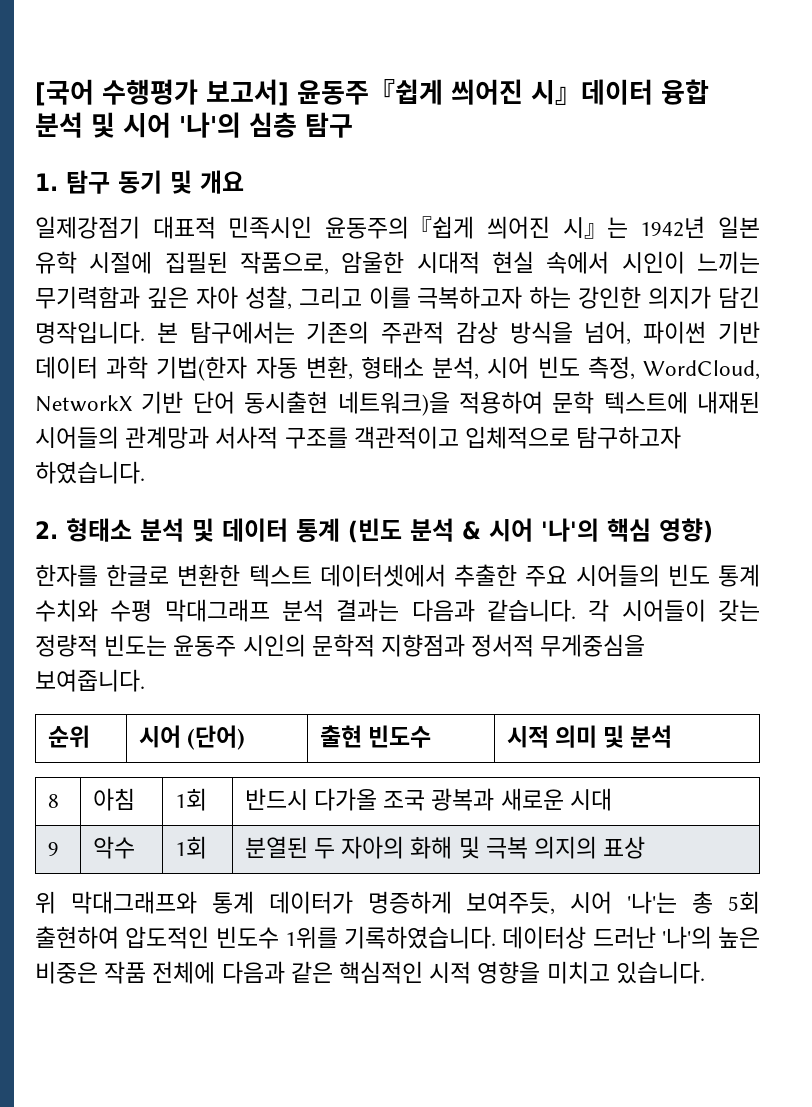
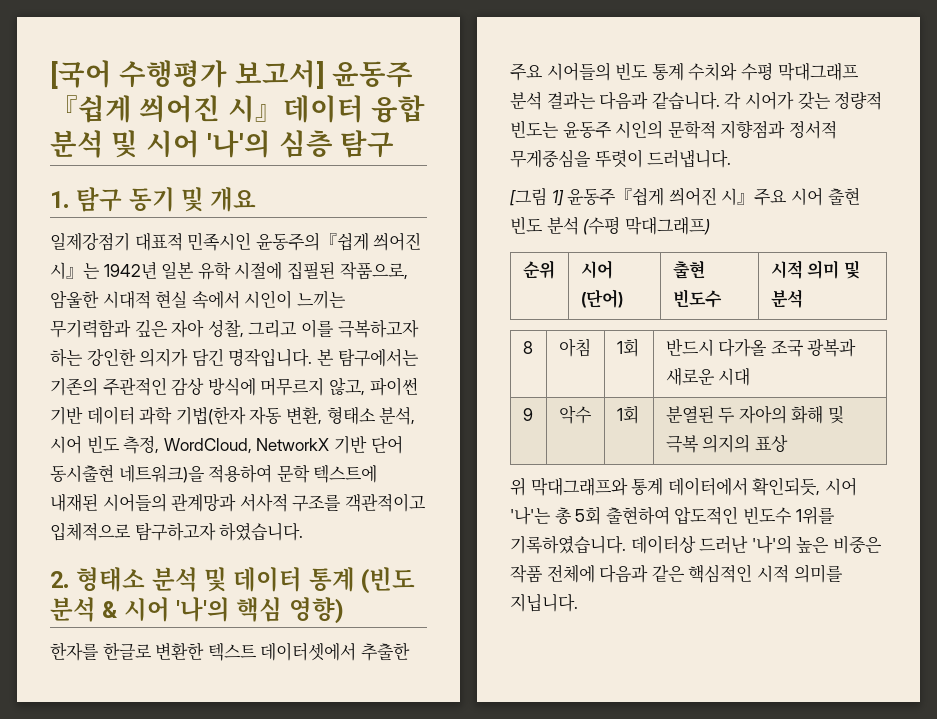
- 본 탐구에서는 기존의 주관적 감상 방식을 넘어, 파이썬 기반 데이터 과학 기법(한자 자동 변환, 형태소 분석, 시어 빈도 측정, WordCloud, NetworkX 기반 단어 동시출현 네트워크)을 적용하여 문학 텍스트에 내재된 시어들의 관계망과 서사적 구조를 객관적이고 입체적으로 탐구하고자 하였습니다.
+ 본 탐구에서는 기존의 주관적인 감상 방식에 머무르지 않고, 파이썬 기반 데이터 과학 기법(한자 자동 변환, 형태소 분석, 시어 빈도 측정, WordCloud, NetworkX 기반 단어 동시출현 네트워크)을 적용하여 문학 텍스트에 내재된 시어들의 관계망과 서사적 구조를 객관적이고 입체적으로 탐구하고자 하였습니다.
- 각 시어들이 갖는 정량적 빈도는 윤동주 시인의 문학적 지향점과 정서적 무게중심을 보여줍니다.
+ 각 시어가 갖는 정량적 빈도는 윤동주 시인의 문학적 지향점과 정서적 무게중심을 뚜렷이 드러냅니다.
+ [그림 1] 윤동주『쉽게 씌어진 시』주요 시어 출현 빈도 분석 (수평 막대그래프)
- 위 막대그래프와 통계 데이터가 명증하게 보여주듯, 시어 '나'는 총 5회 출현하여 압도적인 빈도수 1위를 기록하였습니다.
+ 위 막대그래프와 통계 데이터에서 확인되듯, 시어 '나'는 총 5회 출현하여 압도적인 빈도수 1위를 기록하였습니다.
- 데이터상 드러난 '나'의 높은 비중은 작품 전체에 다음과 같은 핵심적인 시적 영향을 미치고 있습니다.
+ 데이터상 드러난 '나'의 높은 비중은 작품 전체에 다음과 같은 핵심적인 시적 의미를 지닙니다.

